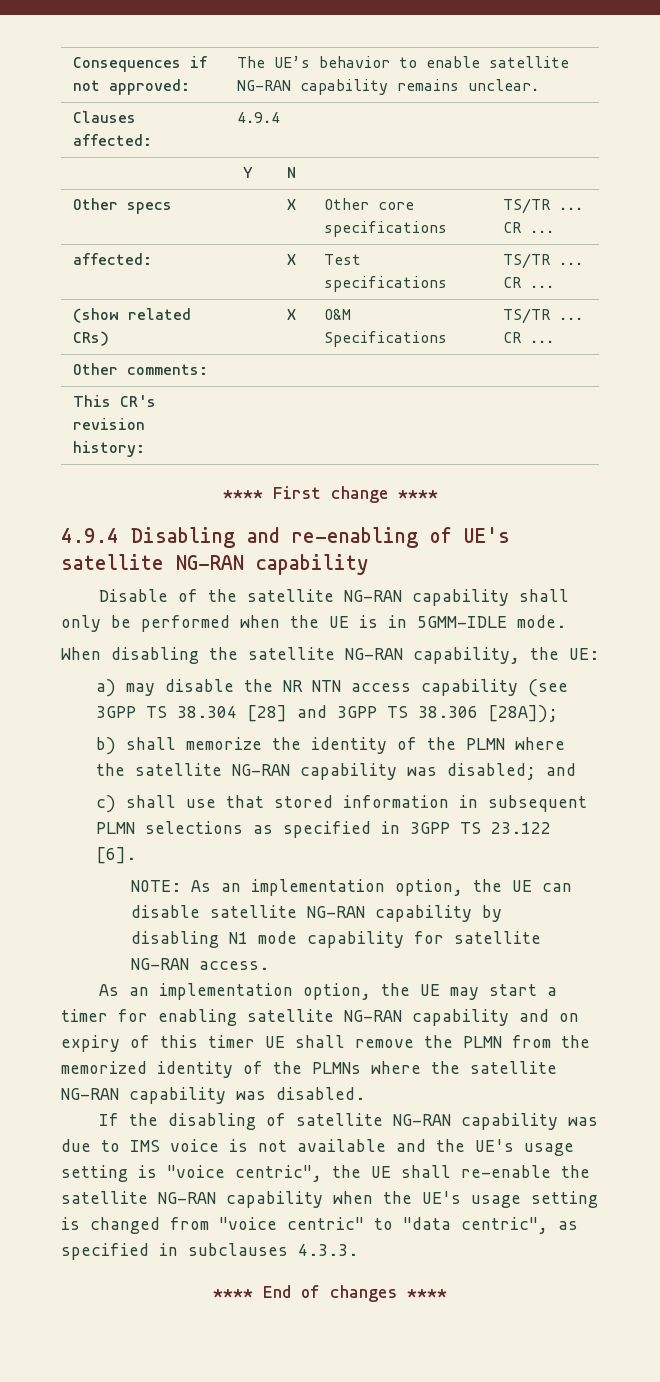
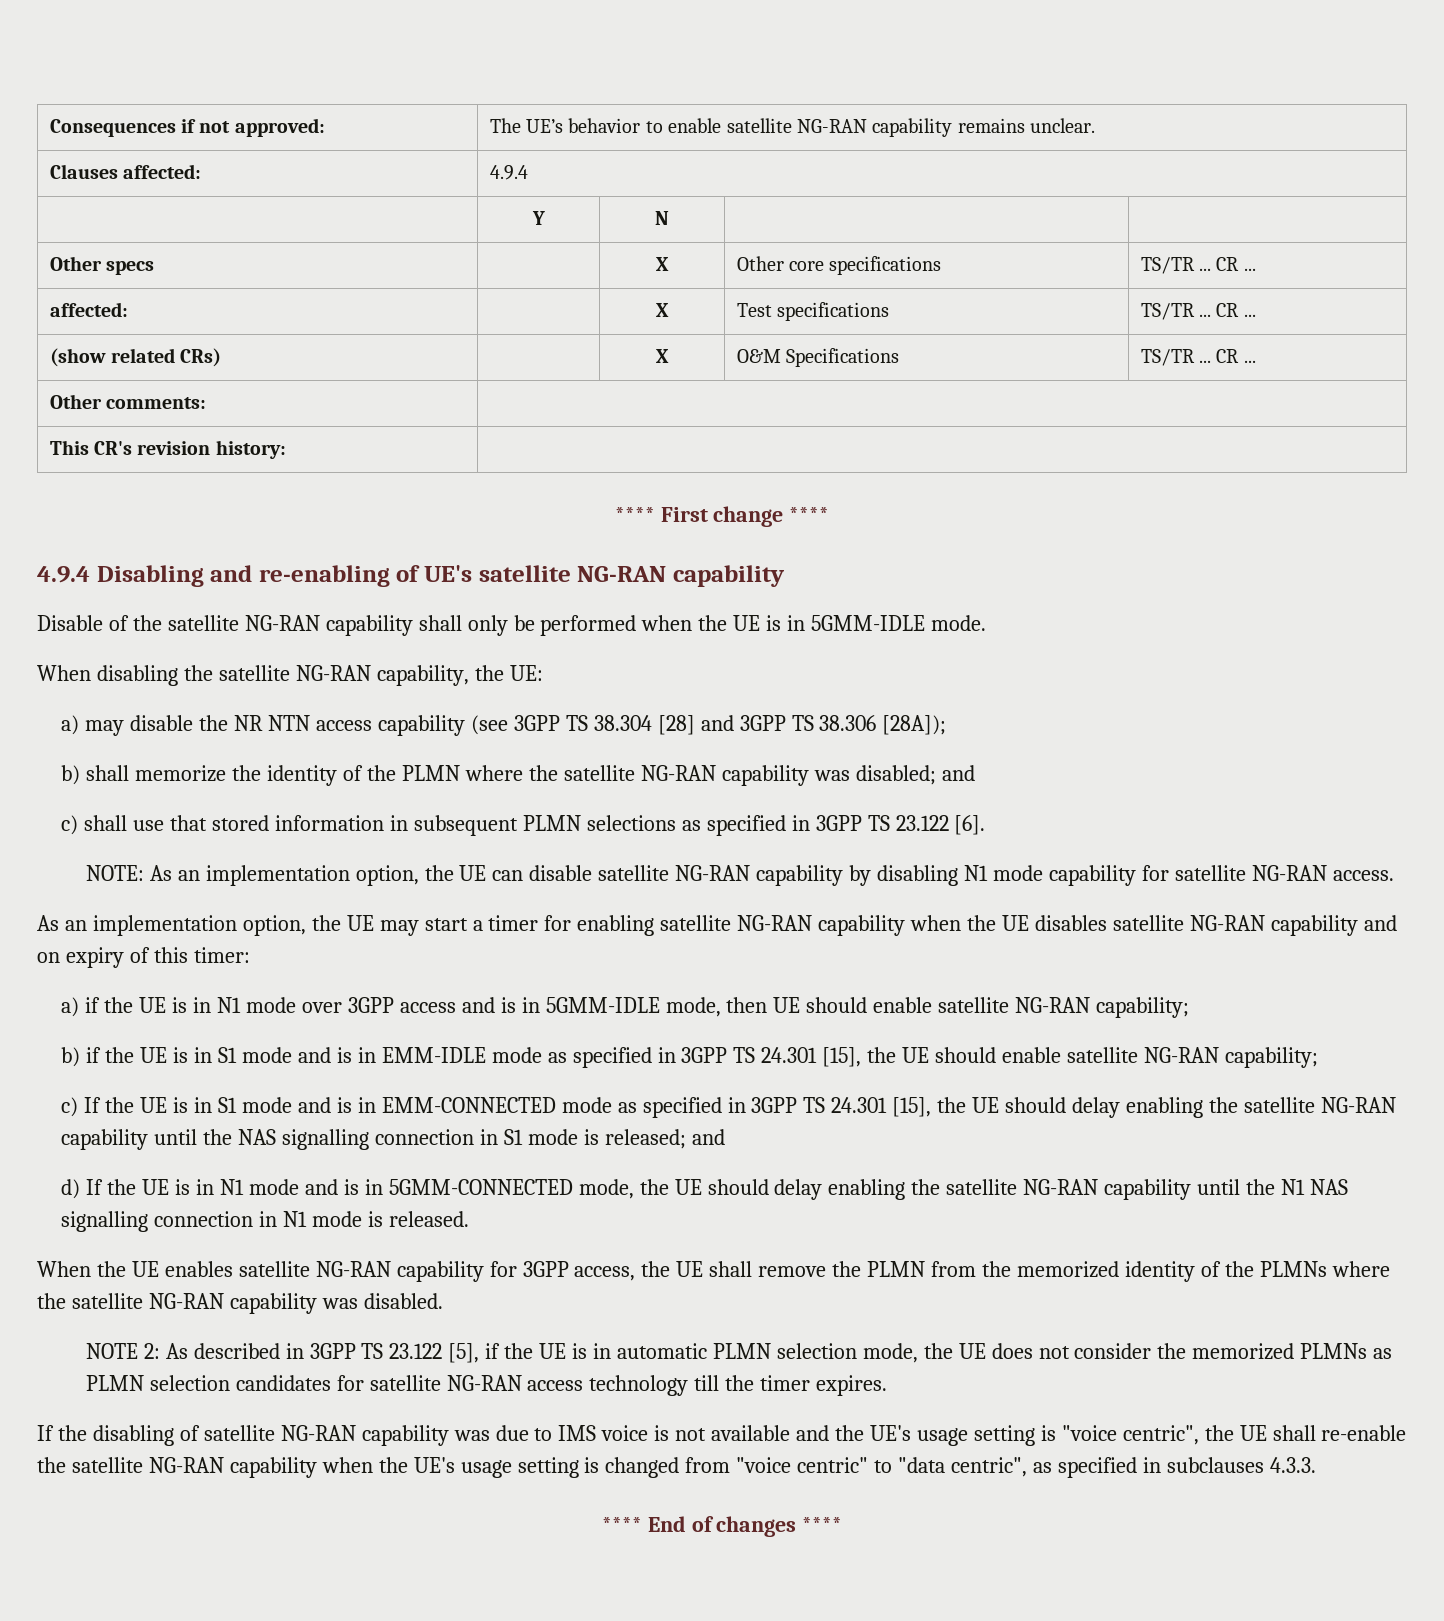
- As an implementation option, the UE may start a timer for enabling satellite NG-RAN capability and on expiry of this timer UE shall remove the PLMN from the memorized identity of the PLMNs where the satellite NG-RAN capability was disabled.
+ As an implementation option, the UE may start a timer for enabling satellite NG-RAN capability when the UE disables satellite NG-RAN capability and on expiry of this timer:
+ a) if the UE is in N1 mode over 3GPP access and is in 5GMM-IDLE mode, then UE should enable satellite NG-RAN capability;
+ b) if the UE is in S1 mode and is in EMM-IDLE mode as specified in 3GPP TS 24.301 [15], the UE should enable satellite NG-RAN capability;
+ c) If the UE is in S1 mode and is in EMM-CONNECTED mode as specified in 3GPP TS 24.301 [15], the UE should delay enabling the satellite NG-RAN capability until the NAS signalling connection in S1 mode is released; and
+ d) If the UE is in N1 mode and is in 5GMM-CONNECTED mode, the UE should delay enabling the satellite NG-RAN capability until the N1 NAS signalling connection in N1 mode is released.
+ When the UE enables satellite NG-RAN capability for 3GPP access, the UE shall remove the PLMN from the memorized identity of the PLMNs where the satellite NG-RAN capability was disabled.
+ NOTE 2: As described in 3GPP TS 23.122 [5], if the UE is in automatic PLMN selection mode, the UE does not consider the memorized PLMNs as PLMN selection candidates for satellite NG-RAN access technology till the timer expires.

